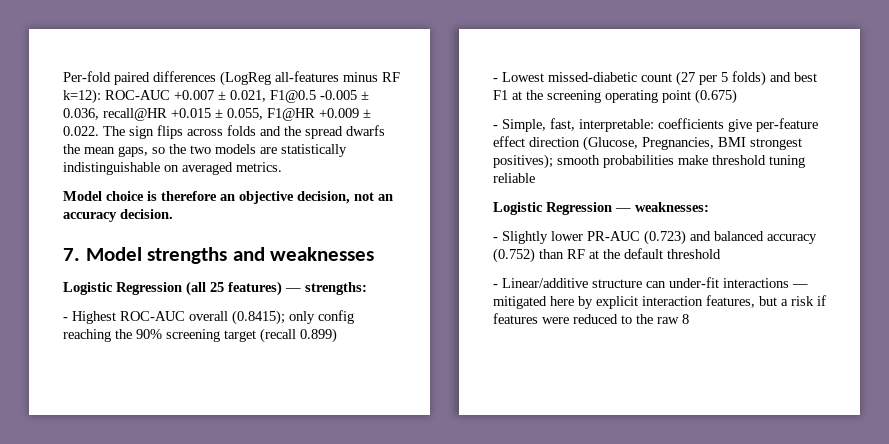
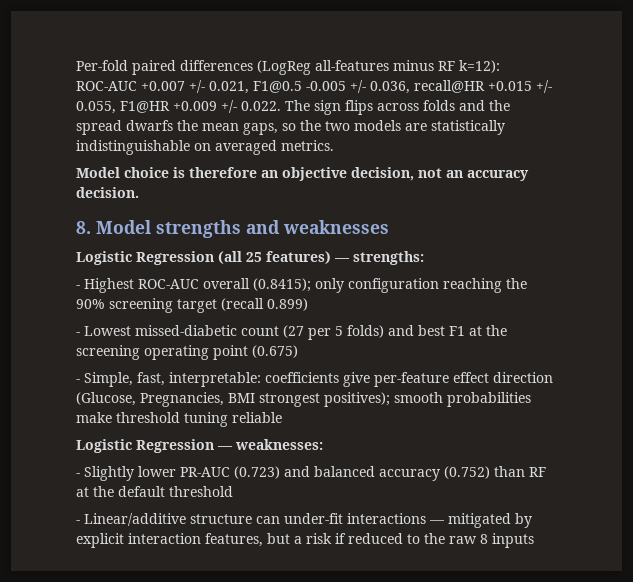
- Per-fold paired differences (LogReg all-features minus RF k=12): ROC-AUC +0.007 ± 0.021, F1@0.5 -0.005 ± 0.036, recall@HR +0.015 ± 0.055, F1@HR +0.009 ± 0.022. The sign flips across folds and the spread dwarfs the mean gaps, so the two models are statistically indistinguishable on averaged metrics.
+ Per-fold paired differences (LogReg all-features minus RF k=12): ROC-AUC +0.007 +/- 0.021, F1@0.5 -0.005 +/- 0.036, recall@HR +0.015 +/- 0.055, F1@HR +0.009 +/- 0.022. The sign flips across folds and the spread dwarfs the mean gaps, so the two models are statistically indistinguishable on averaged metrics.
- 7. Model strengths and weaknesses
+ 8. Model strengths and weaknesses
- - Highest ROC-AUC overall (0.8415); only config reaching the 90% screening target (recall 0.899)
+ - Highest ROC-AUC overall (0.8415); only configuration reaching the 90% screening target (recall 0.899)
- - Linear/additive structure can under-fit interactions — mitigated here by explicit interaction features, but a risk if features were reduced to the raw 8
+ - Linear/additive structure can under-fit interactions — mitigated by explicit interaction features, but a risk if reduced to the raw 8 inputs

